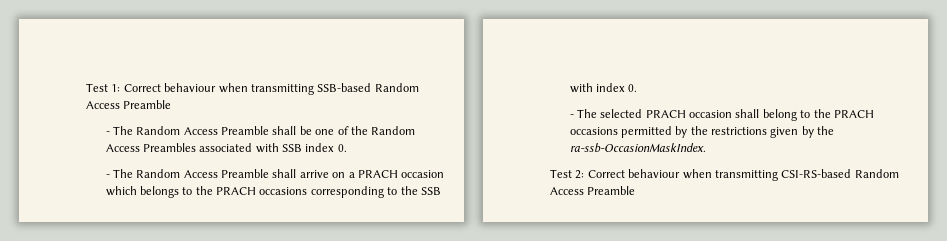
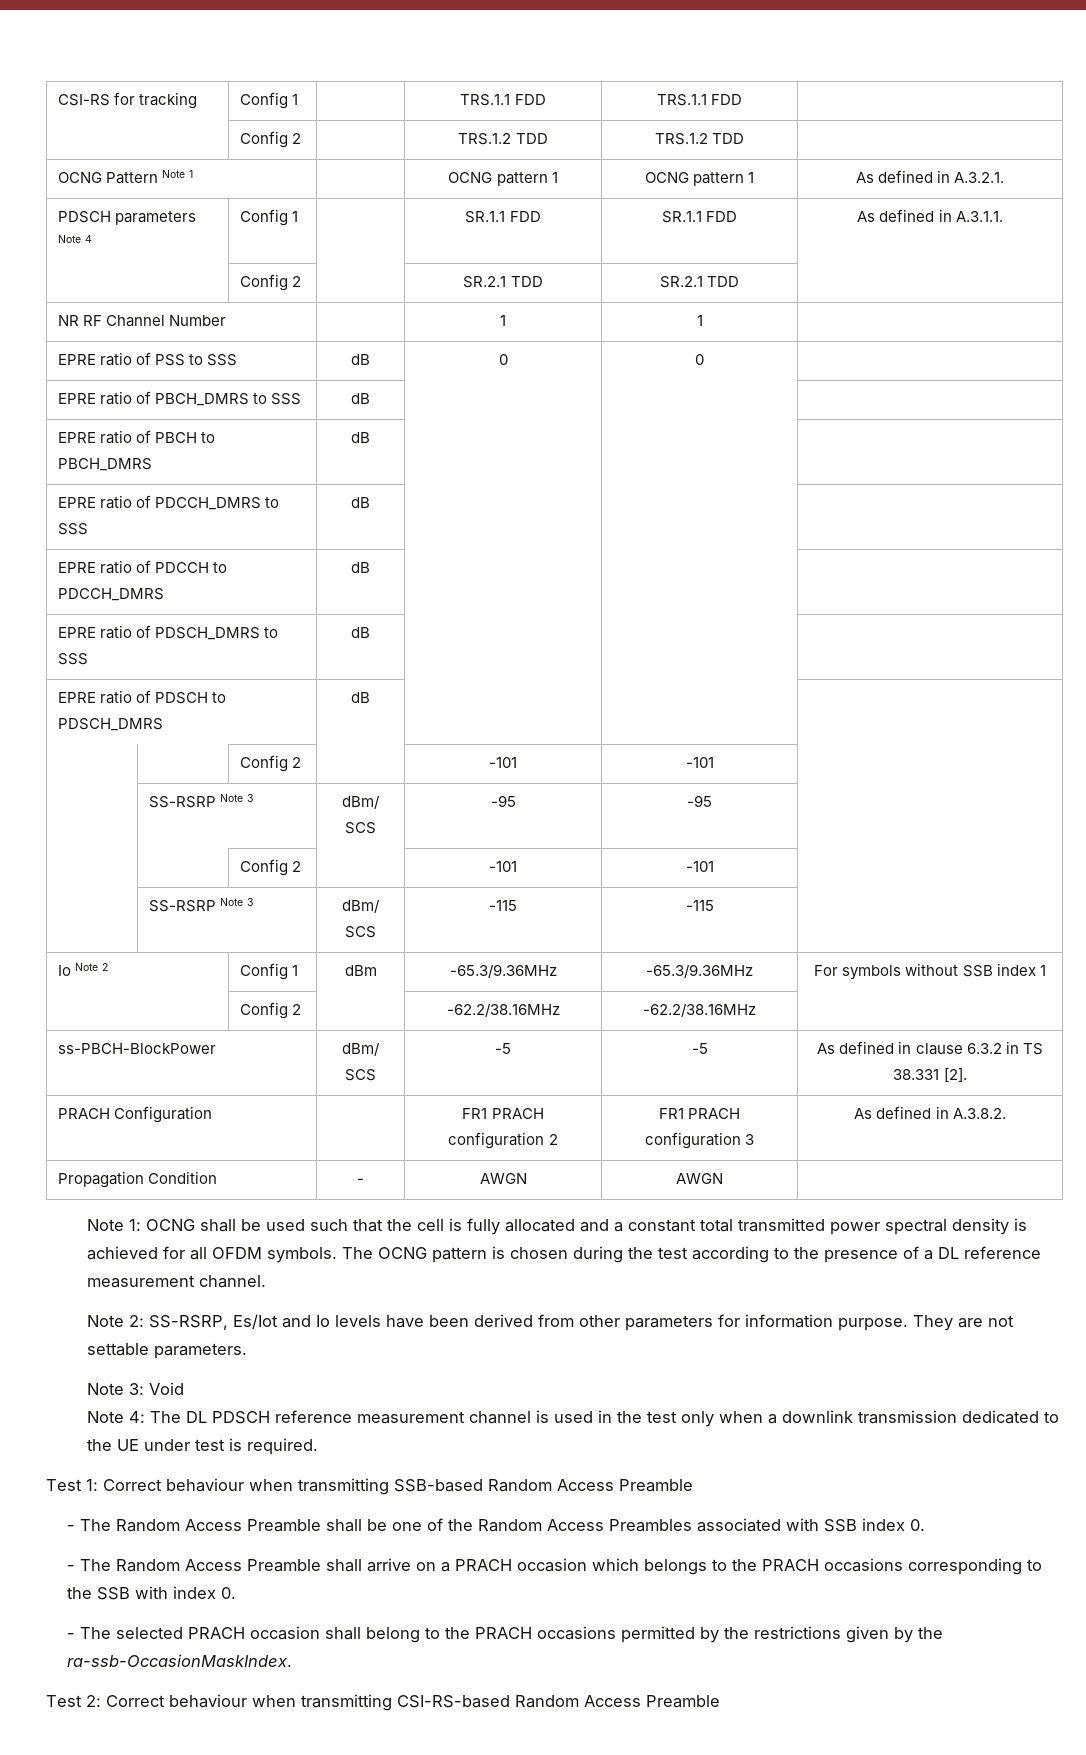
+ CSI-RS for tracking | Config 1 | | TRS.1.1 FDD | TRS.1.1 FDD |
+ | Config 2 | | TRS.1.2 TDD | TRS.1.2 TDD |
+ OCNG Pattern Note 1 | | OCNG pattern 1 | OCNG pattern 1 | As defined in A.3.2.1.
+ PDSCH parameters Note 4 | Config 1 | | SR.1.1 FDD | SR.1.1 FDD | As defined in A.3.1.1.
+ | Config 2 | | SR.2.1 TDD | SR.2.1 TDD |
+ NR RF Channel Number | | 1 | 1 |
+ EPRE ratio of PSS to SSS | dB | 0 | 0 |
+ EPRE ratio of PBCH_DMRS to SSS | dB | | |
+ EPRE ratio of PBCH to PBCH_DMRS | dB | | |
+ EPRE ratio of PDCCH_DMRS to SSS | dB | | |
+ EPRE ratio of PDCCH to PDCCH_DMRS | dB | | |
+ EPRE ratio of PDSCH_DMRS to SSS | dB | | |
+ EPRE ratio of PDSCH to PDSCH_DMRS | dB | | |
+ | | Config 2 | | -101 | -101 |
+ | SS-RSRP Note 3 | dBm/ SCS | -95 | -95 |
+ | | Config 2 | | -101 | -101 |
+ | SS-RSRP Note 3 | dBm/ SCS | -115 | -115 |
+ Io Note 2 | Config 1 | dBm | -65.3/9.36MHz | -65.3/9.36MHz | For symbols without SSB index 1
+ | Config 2 | | -62.2/38.16MHz | -62.2/38.16MHz |
+ ss-PBCH-BlockPower | dBm/ SCS | -5 | -5 | As defined in clause 6.3.2 in TS 38.331 [2].
+ PRACH Configuration | | FR1 PRACH configuration 2 | FR1 PRACH configuration 3 | As defined in A.3.8.2.
+ Propagation Condition | - | AWGN | AWGN |
+ Note 1: OCNG shall be used such that the cell is fully allocated and a constant total transmitted power spectral density is achieved for all OFDM symbols. The OCNG pattern is chosen during the test according to the presence of a DL reference measurement channel.
+ Note 2: SS-RSRP, Es/Iot and Io levels have been derived from other parameters for information purpose. They are not settable parameters.
+ Note 3: Void
+ Note 4: The DL PDSCH reference measurement channel is used in the test only when a downlink transmission dedicated to the UE under test is required.

